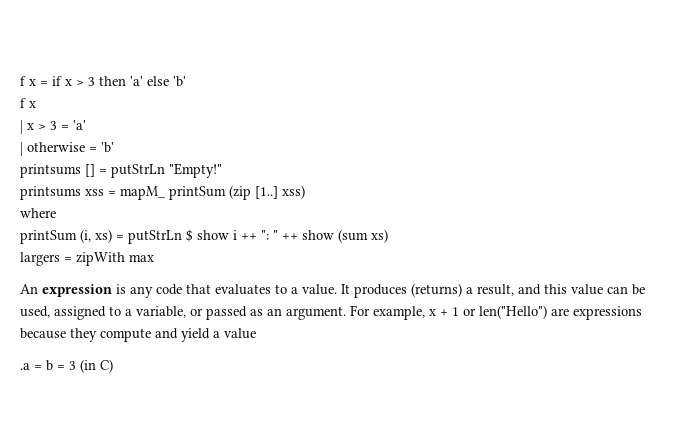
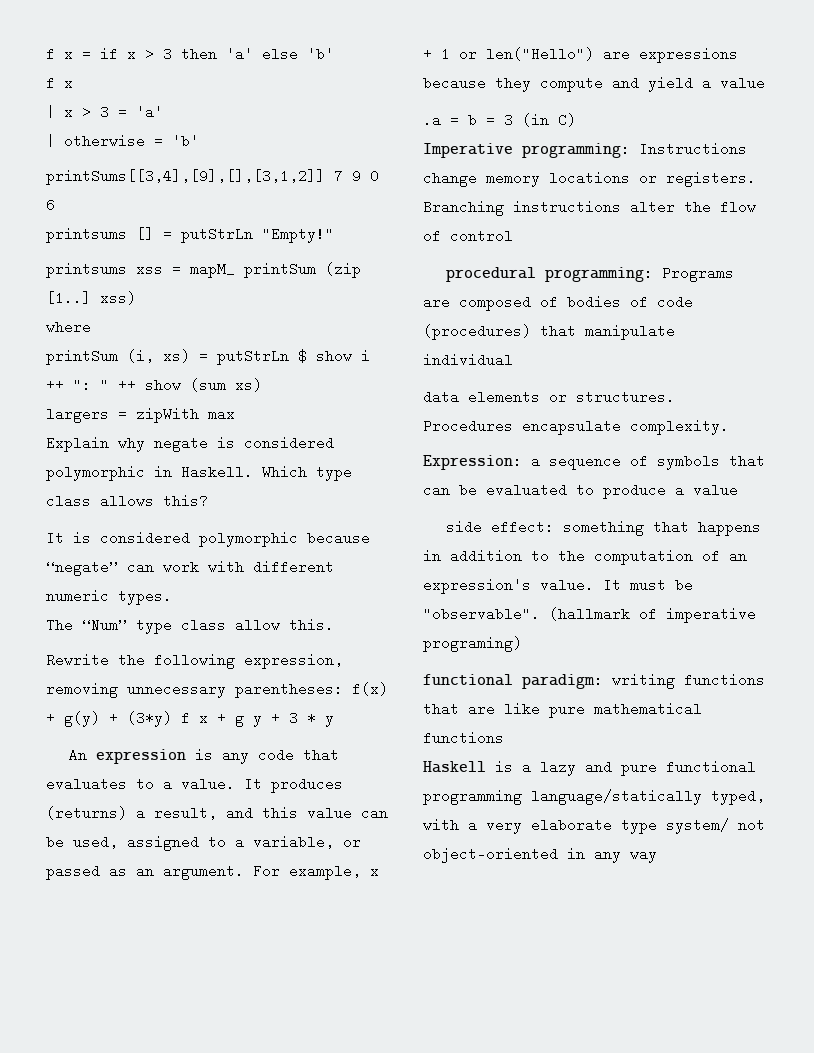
+ printSums[[3,4],[9],[],[3,1,2]] 7 9 0 6
+ Explain why negate is considered polymorphic in Haskell. Which type class allows this?
+ It is considered polymorphic because “negate” can work with different numeric types.
+ The “Num” type class allow this.
+ Rewrite the following expression, removing unnecessary parentheses: f(x) + g(y) + (3*y) f x + g y + 3 * y
+ Imperative programming: Instructions change memory locations or registers. Branching instructions alter the flow of control
+ procedural programming: Programs are composed of bodies of code (procedures) that manipulate individual
+ data elements or structures. Procedures encapsulate complexity.
+ Expression: a sequence of symbols that can be evaluated to produce a value
+ side effect: something that happens in addition to the computation of an expression's value. It must be "observable". (hallmark of imperative programing)
+ functional paradigm: writing functions that are like pure mathematical functions
+ Haskell is a lazy and pure functional programming language/statically typed, with a very elaborate type system/ not object-oriented in any way

